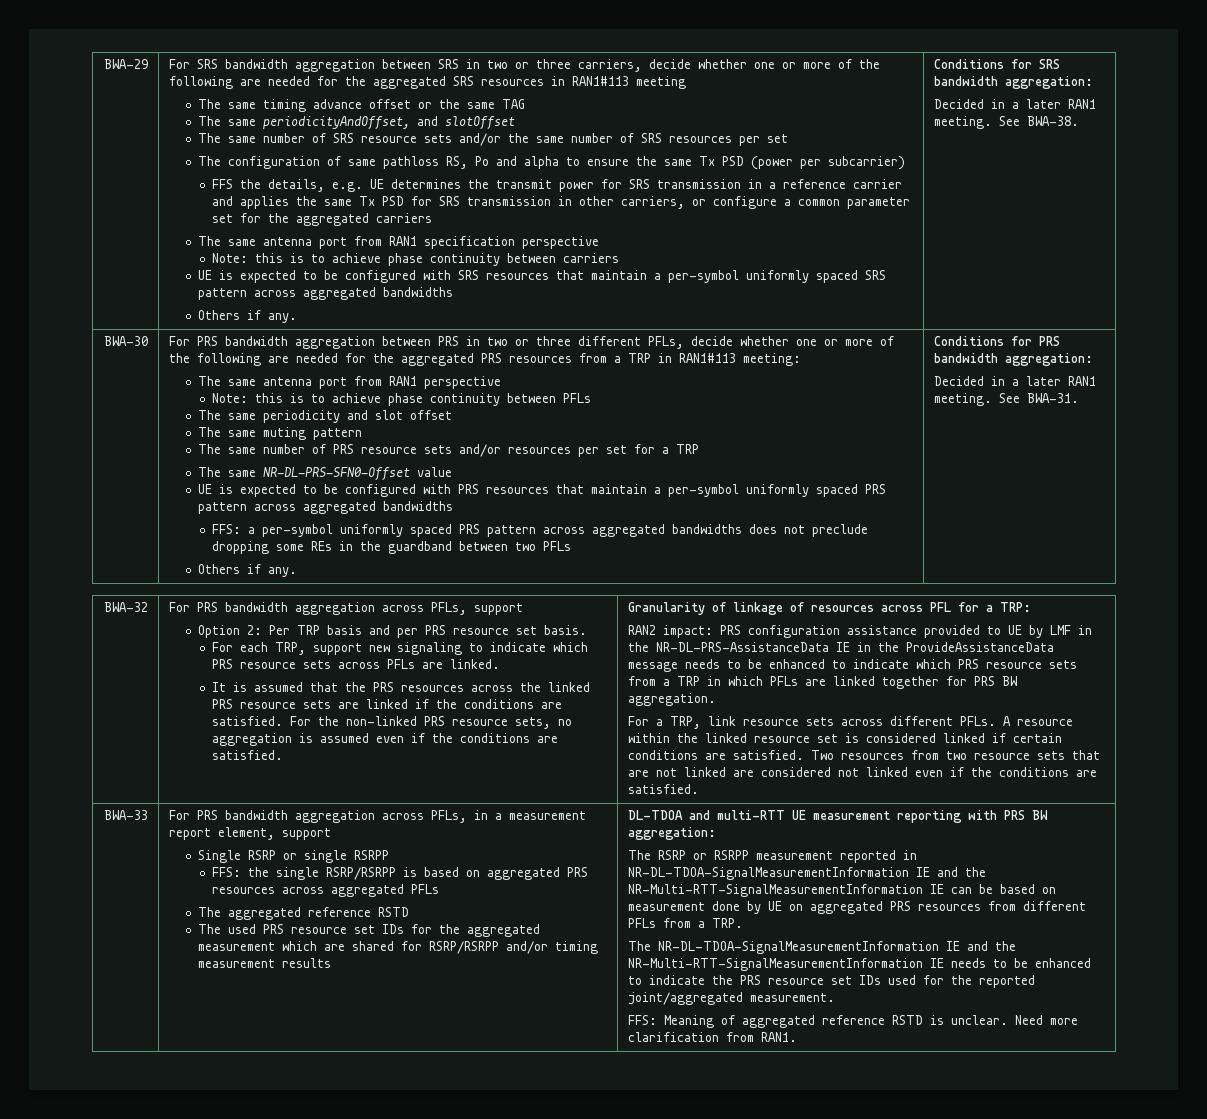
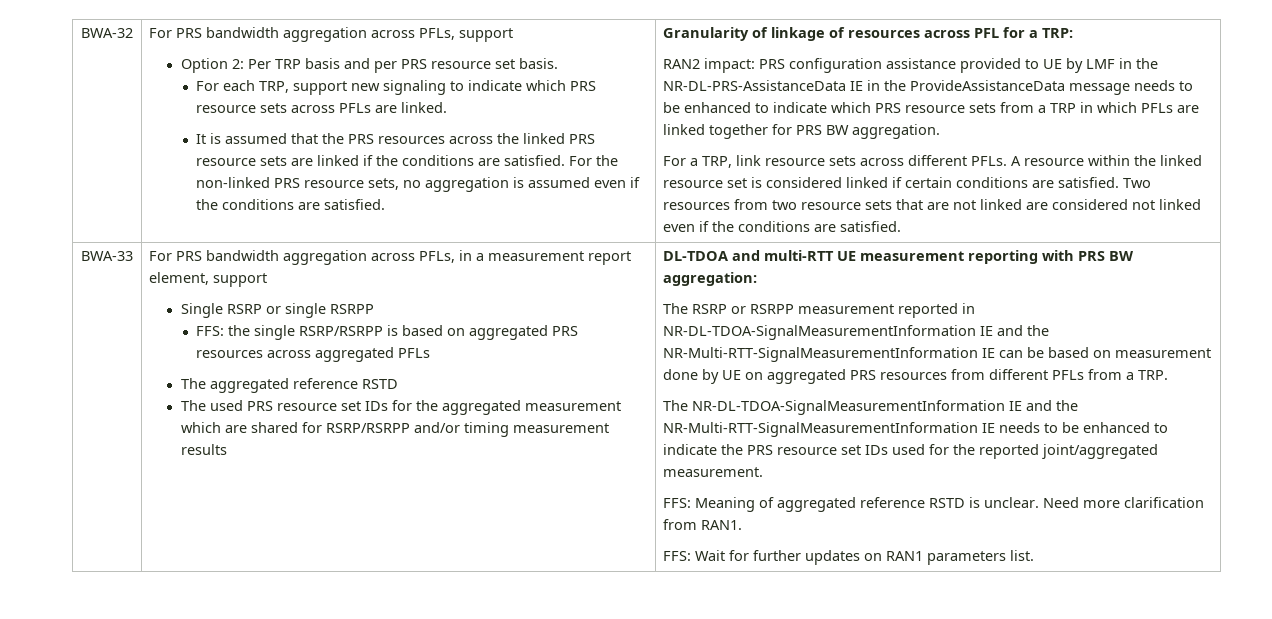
- BWA-29 | For SRS bandwidth aggregation between SRS in two or three carriers, decide whether one or more of the following are needed for the aggregated SRS resources in RAN1#113 meeting
- The same timing advance offset or the same TAG
- The same periodicityAndOffset, and slotOffset
- The same number of SRS resource sets and/or the same number of SRS resources per set
- The configuration of same pathloss RS, Po and alpha to ensure the same Tx PSD (power per subcarrier)
- FFS the details, e.g. UE determines the transmit power for SRS transmission in a reference carrier and applies the same Tx PSD for SRS transmission in other carriers, or configure a common parameter set for the aggregated carriers
- The same antenna port from RAN1 specification perspective
- Note: this is to achieve phase continuity between carriers
- UE is expected to be configured with SRS resources that maintain a per-symbol uniformly spaced SRS pattern across aggregated bandwidths
- Others if any. | Conditions for SRS bandwidth aggregation:
- Decided in a later RAN1 meeting. See BWA-38.
- BWA-30 | For PRS bandwidth aggregation between PRS in two or three different PFLs, decide whether one or more of the following are needed for the aggregated PRS resources from a TRP in RAN1#113 meeting:
- The same antenna port from RAN1 perspective
- Note: this is to achieve phase continuity between PFLs
- The same periodicity and slot offset
- The same muting pattern
- The same number of PRS resource sets and/or resources per set for a TRP
- The same NR-DL-PRS-SFN0-Offset value
- UE is expected to be configured with PRS resources that maintain a per-symbol uniformly spaced PRS pattern across aggregated bandwidths
- FFS: a per-symbol uniformly spaced PRS pattern across aggregated bandwidths does not preclude dropping some REs in the guardband between two PFLs
- Others if any. | Conditions for PRS bandwidth aggregation:
- Decided in a later RAN1 meeting. See BWA-31.
+ FFS: Wait for further updates on RAN1 parameters list.

